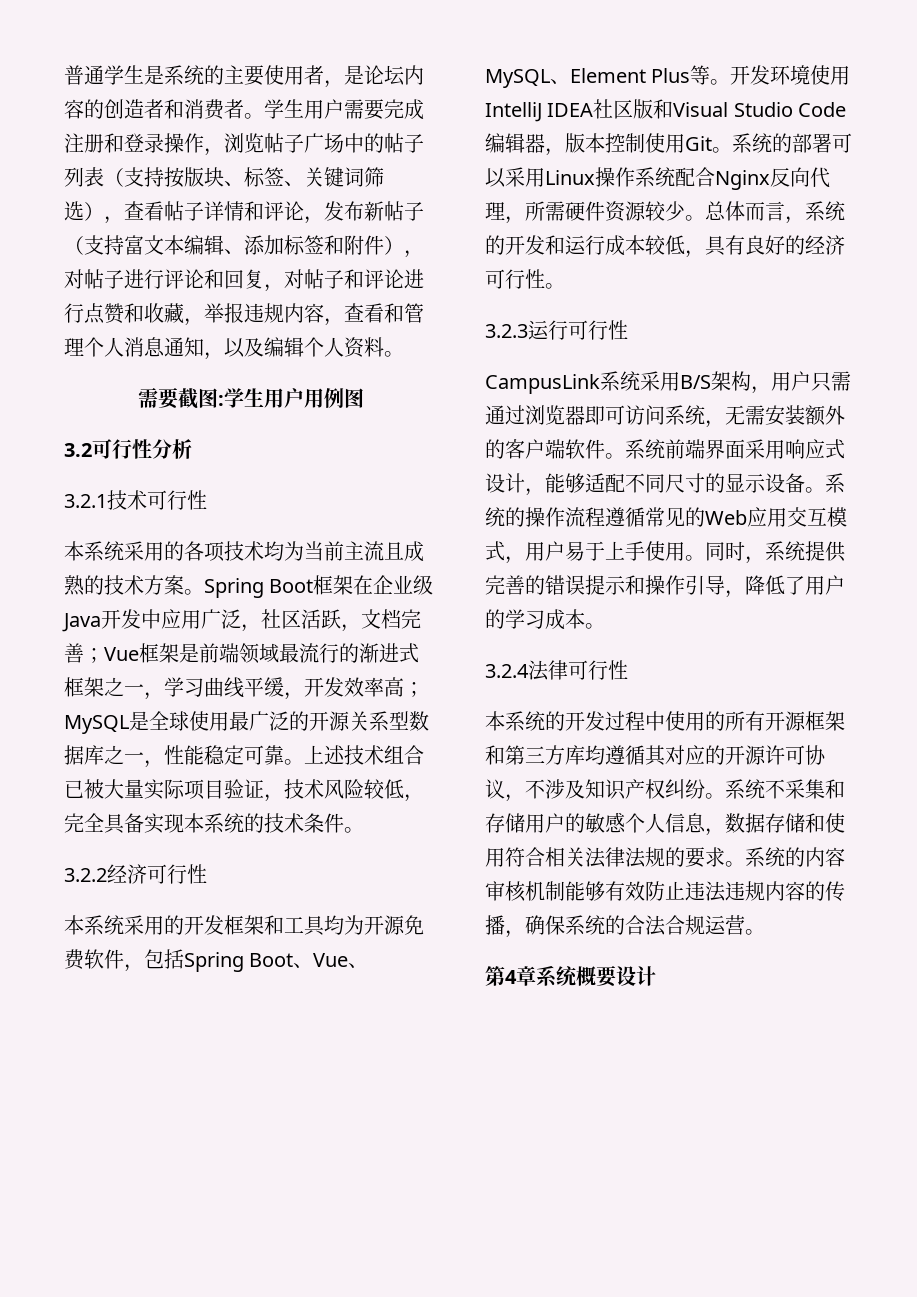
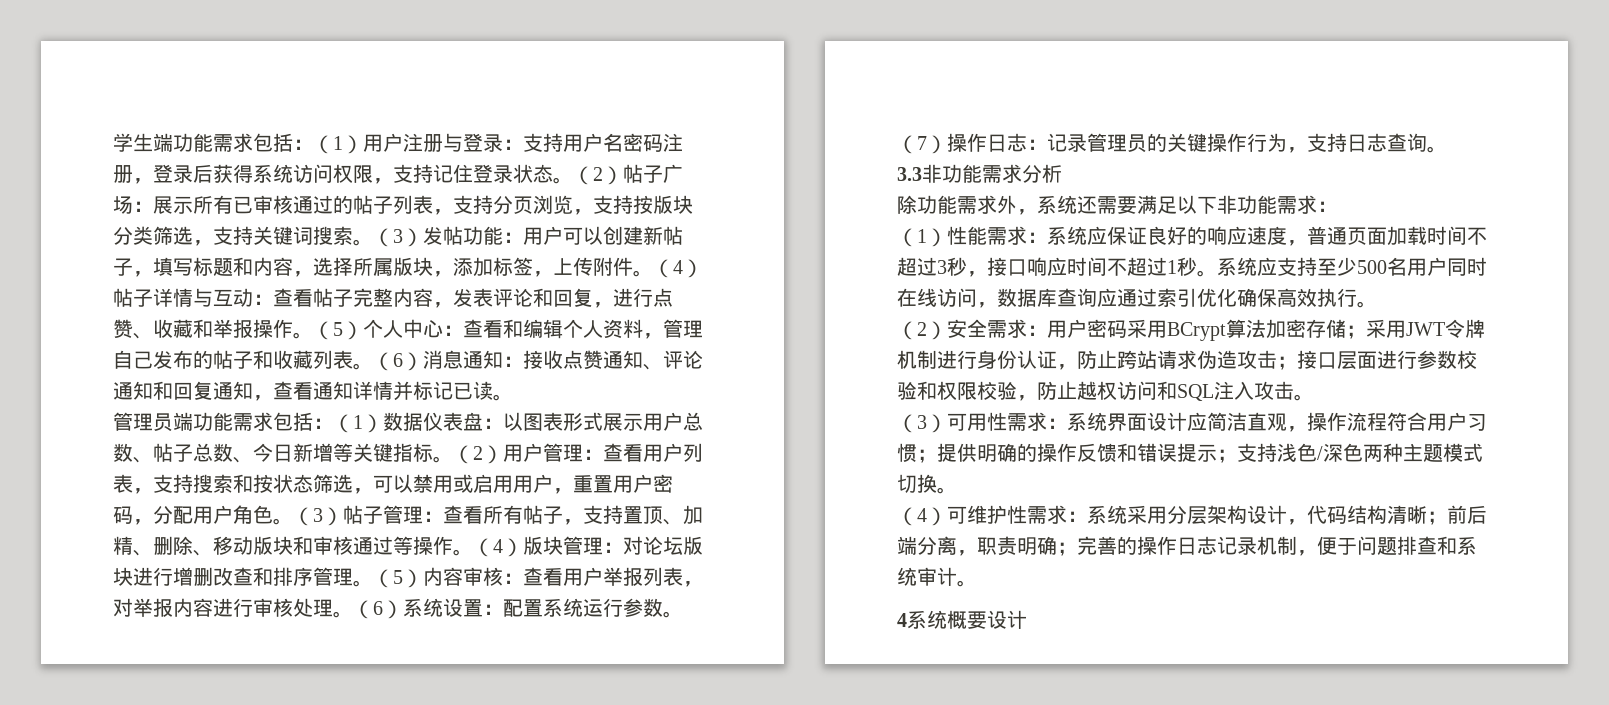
- 普通学生是系统的主要使用者，是论坛内容的创造者和消费者。学生用户需要完成注册和登录操作，浏览帖子广场中的帖子列表（支持按版块、标签、关键词筛选），查看帖子详情和评论，发布新帖子（支持富文本编辑、添加标签和附件），对帖子进行评论和回复，对帖子和评论进行点赞和收藏，举报违规内容，查看和管理个人消息通知，以及编辑个人资料。
- 需要截图:学生用户用例图
- 3.2可行性分析
- 3.2.1技术可行性
- 本系统采用的各项技术均为当前主流且成熟的技术方案。Spring Boot框架在企业级Java开发中应用广泛，社区活跃，文档完善；Vue框架是前端领域最流行的渐进式框架之一，学习曲线平缓，开发效率高；MySQL是全球使用最广泛的开源关系型数据库之一，性能稳定可靠。上述技术组合已被大量实际项目验证，技术风险较低，完全具备实现本系统的技术条件。
- 3.2.2经济可行性
- 本系统采用的开发框架和工具均为开源免费软件，包括Spring Boot、Vue、MySQL、Element Plus等。开发环境使用IntelliJ IDEA社区版和Visual Studio Code编辑器，版本控制使用Git。系统的部署可以采用Linux操作系统配合Nginx反向代理，所需硬件资源较少。总体而言，系统的开发和运行成本较低，具有良好的经济可行性。
- 3.2.3运行可行性
- CampusLink系统采用B/S架构，用户只需通过浏览器即可访问系统，无需安装额外的客户端软件。系统前端界面采用响应式设计，能够适配不同尺寸的显示设备。系统的操作流程遵循常见的Web应用交互模式，用户易于上手使用。同时，系统提供完善的错误提示和操作引导，降低了用户的学习成本。
- 3.2.4法律可行性
- 本系统的开发过程中使用的所有开源框架和第三方库均遵循其对应的开源许可协议，不涉及知识产权纠纷。系统不采集和存储用户的敏感个人信息，数据存储和使用符合相关法律法规的要求。系统的内容审核机制能够有效防止违法违规内容的传播，确保系统的合法合规运营。
- 第4章系统概要设计
+ 学生端功能需求包括：（1）用户注册与登录：支持用户名密码注册，登录后获得系统访问权限，支持记住登录状态。（2）帖子广场：展示所有已审核通过的帖子列表，支持分页浏览，支持按版块分类筛选，支持关键词搜索。（3）发帖功能：用户可以创建新帖子，填写标题和内容，选择所属版块，添加标签，上传附件。（4）帖子详情与互动：查看帖子完整内容，发表评论和回复，进行点赞、收藏和举报操作。（5）个人中心：查看和编辑个人资料，管理自己发布的帖子和收藏列表。（6）消息通知：接收点赞通知、评论通知和回复通知，查看通知详情并标记已读。
+ 管理员端功能需求包括：（1）数据仪表盘：以图表形式展示用户总数、帖子总数、今日新增等关键指标。（2）用户管理：查看用户列表，支持搜索和按状态筛选，可以禁用或启用用户，重置用户密码，分配用户角色。（3）帖子管理：查看所有帖子，支持置顶、加精、删除、移动版块和审核通过等操作。（4）版块管理：对论坛版块进行增删改查和排序管理。（5）内容审核：查看用户举报列表，对举报内容进行审核处理。（6）系统设置：配置系统运行参数。（7）操作日志：记录管理员的关键操作行为，支持日志查询。
+ 3.3非功能需求分析
+ 除功能需求外，系统还需要满足以下非功能需求：
+ （1）性能需求：系统应保证良好的响应速度，普通页面加载时间不超过3秒，接口响应时间不超过1秒。系统应支持至少500名用户同时在线访问，数据库查询应通过索引优化确保高效执行。
+ （2）安全需求：用户密码采用BCrypt算法加密存储；采用JWT令牌机制进行身份认证，防止跨站请求伪造攻击；接口层面进行参数校验和权限校验，防止越权访问和SQL注入攻击。
+ （3）可用性需求：系统界面设计应简洁直观，操作流程符合用户习惯；提供明确的操作反馈和错误提示；支持浅色/深色两种主题模式切换。
+ （4）可维护性需求：系统采用分层架构设计，代码结构清晰；前后端分离，职责明确；完善的操作日志记录机制，便于问题排查和系统审计。
+ 4系统概要设计

